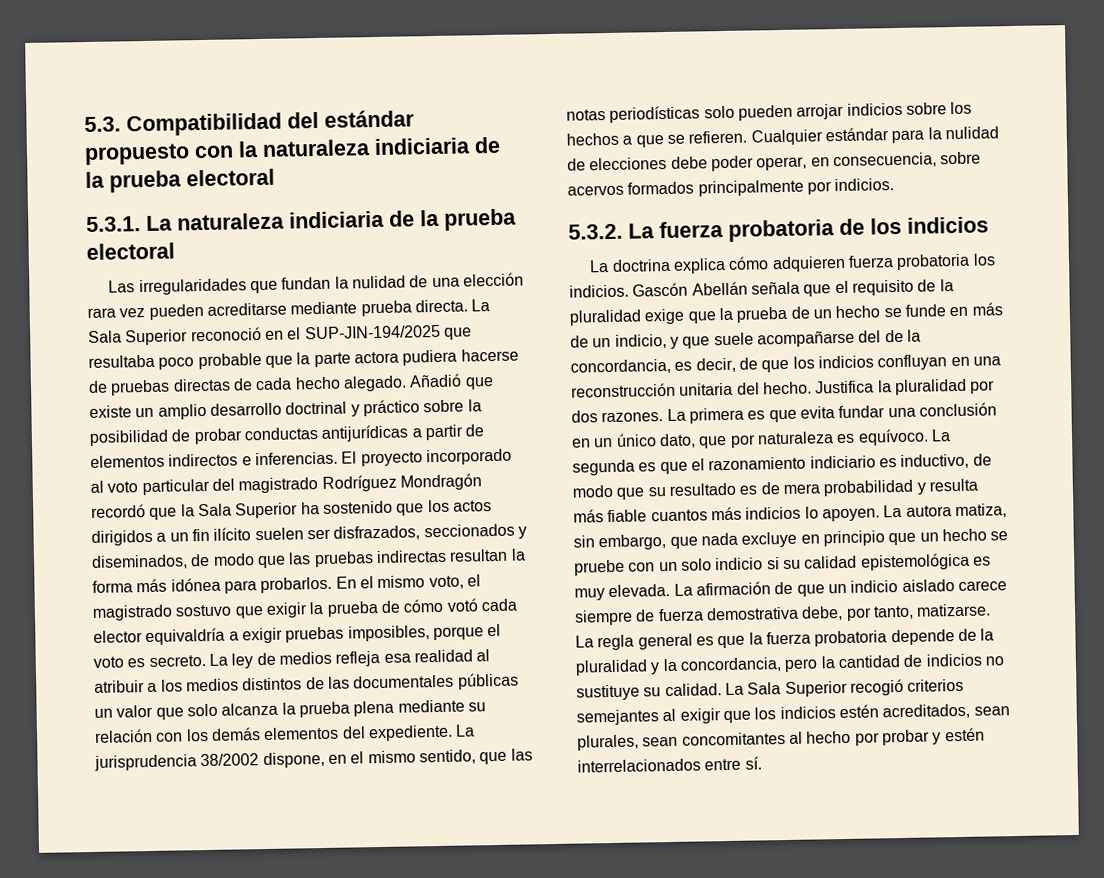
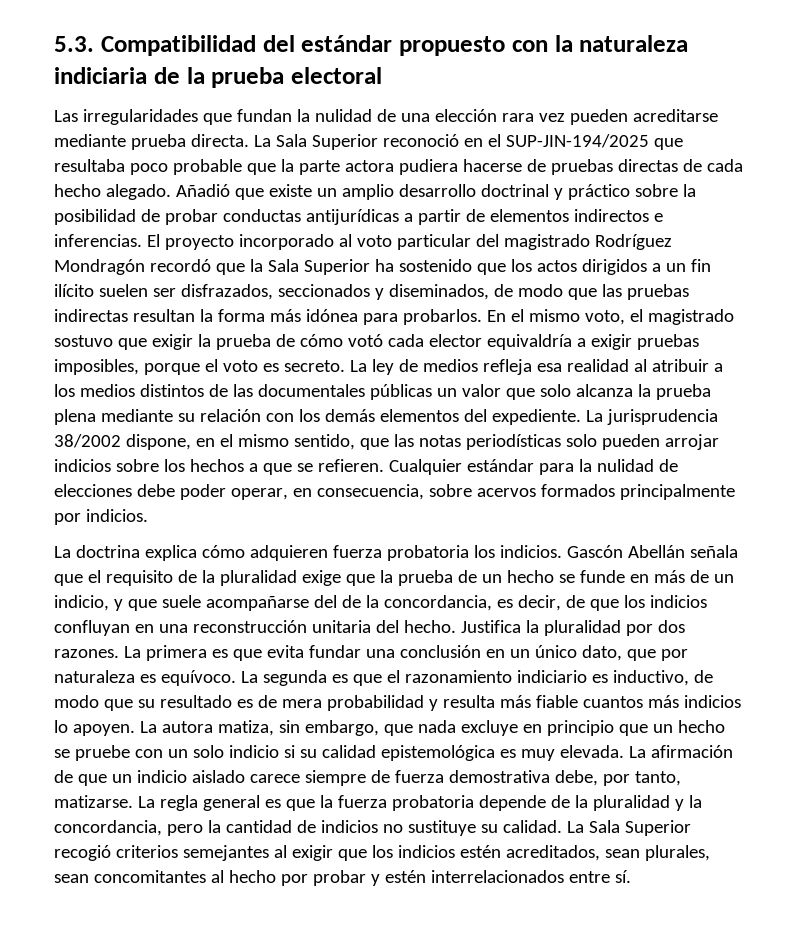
- 5.3.1. La naturaleza indiciaria de la prueba electoral
- 5.3.2. La fuerza probatoria de los indicios

